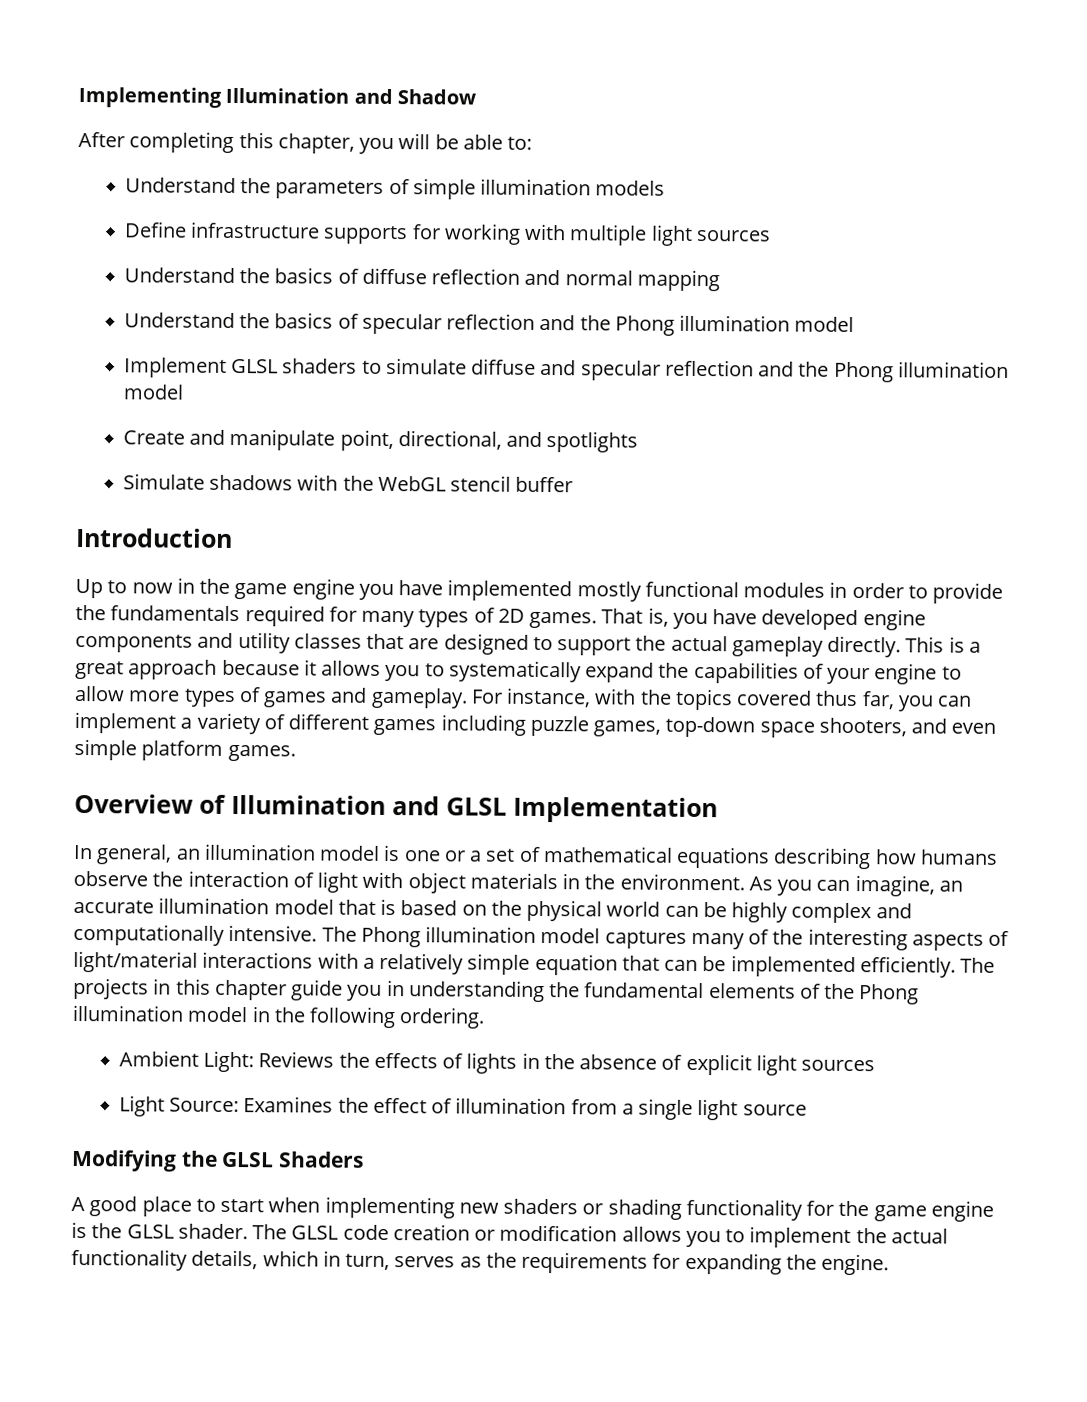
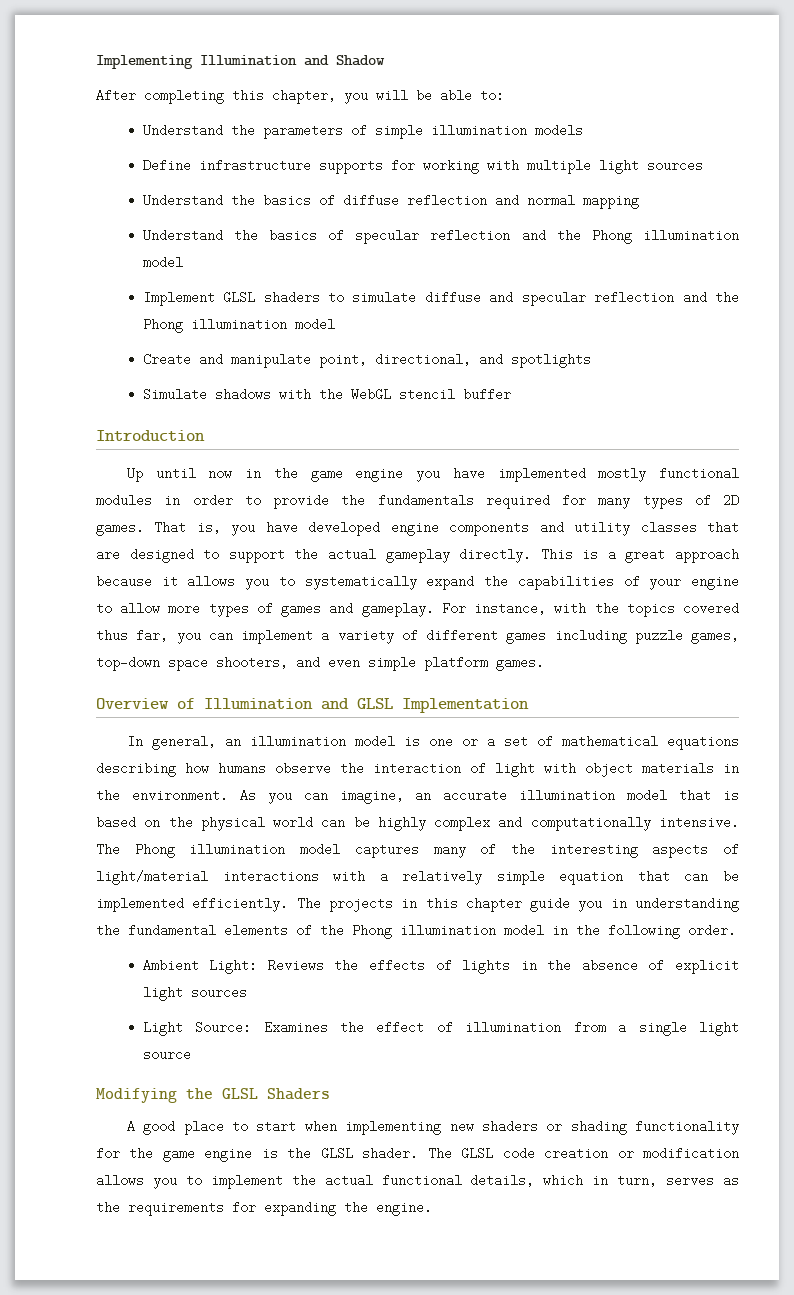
- Up to now in the game engine you have implemented mostly functional modules in order to provide the fundamentals required for many types of 2D games.
+ Up until now in the game engine you have implemented mostly functional modules in order to provide the fundamentals required for many types of 2D games.
- The projects in this chapter guide you in understanding the fundamental elements of the Phong illumination model in the following ordering.
+ The projects in this chapter guide you in understanding the fundamental elements of the Phong illumination model in the following order.
- The GLSL code creation or modification allows you to implement the actual functionality details, which in turn, serves as the requirements for expanding the engine.
+ The GLSL code creation or modification allows you to implement the actual functional details, which in turn, serves as the requirements for expanding the engine.

